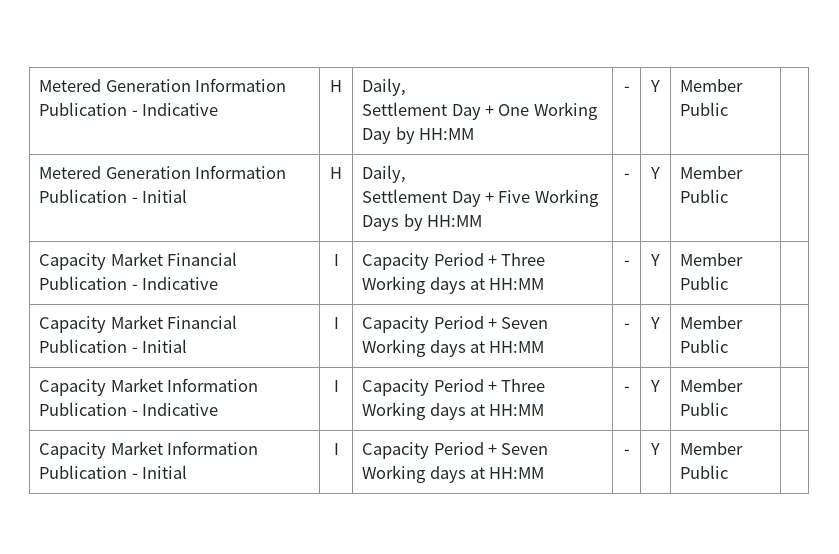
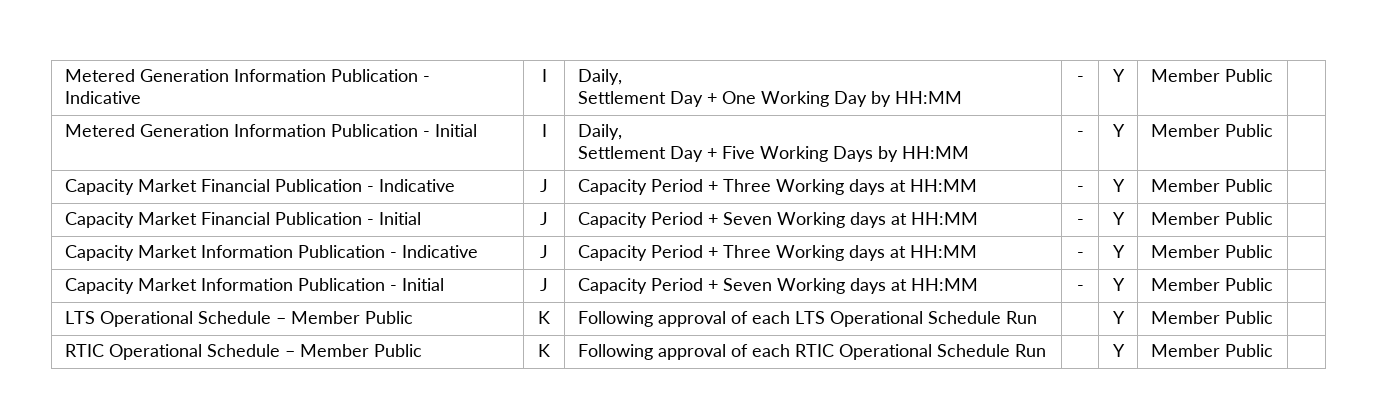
- Metered Generation Information Publication - Indicative | H | Daily,
+ Metered Generation Information Publication - Indicative | I | Daily,
- Metered Generation Information Publication - Initial | H | Daily,
+ Metered Generation Information Publication - Initial | I | Daily,
- Capacity Market Financial Publication - Indicative | I | Capacity Period + Three Working days at HH:MM | - | Y | Member Public |
+ Capacity Market Financial Publication - Indicative | J | Capacity Period + Three Working days at HH:MM | - | Y | Member Public |
- Capacity Market Financial Publication - Initial | I | Capacity Period + Seven Working days at HH:MM | - | Y | Member Public |
+ Capacity Market Financial Publication - Initial | J | Capacity Period + Seven Working days at HH:MM | - | Y | Member Public |
- Capacity Market Information Publication - Indicative | I | Capacity Period + Three Working days at HH:MM | - | Y | Member Public |
+ Capacity Market Information Publication - Indicative | J | Capacity Period + Three Working days at HH:MM | - | Y | Member Public |
- Capacity Market Information Publication - Initial | I | Capacity Period + Seven Working days at HH:MM | - | Y | Member Public |
+ Capacity Market Information Publication - Initial | J | Capacity Period + Seven Working days at HH:MM | - | Y | Member Public |
+ LTS Operational Schedule – Member Public | K | Following approval of each LTS Operational Schedule Run | | Y | Member Public |
+ RTIC Operational Schedule – Member Public | K | Following approval of each RTIC Operational Schedule Run | | Y | Member Public |

